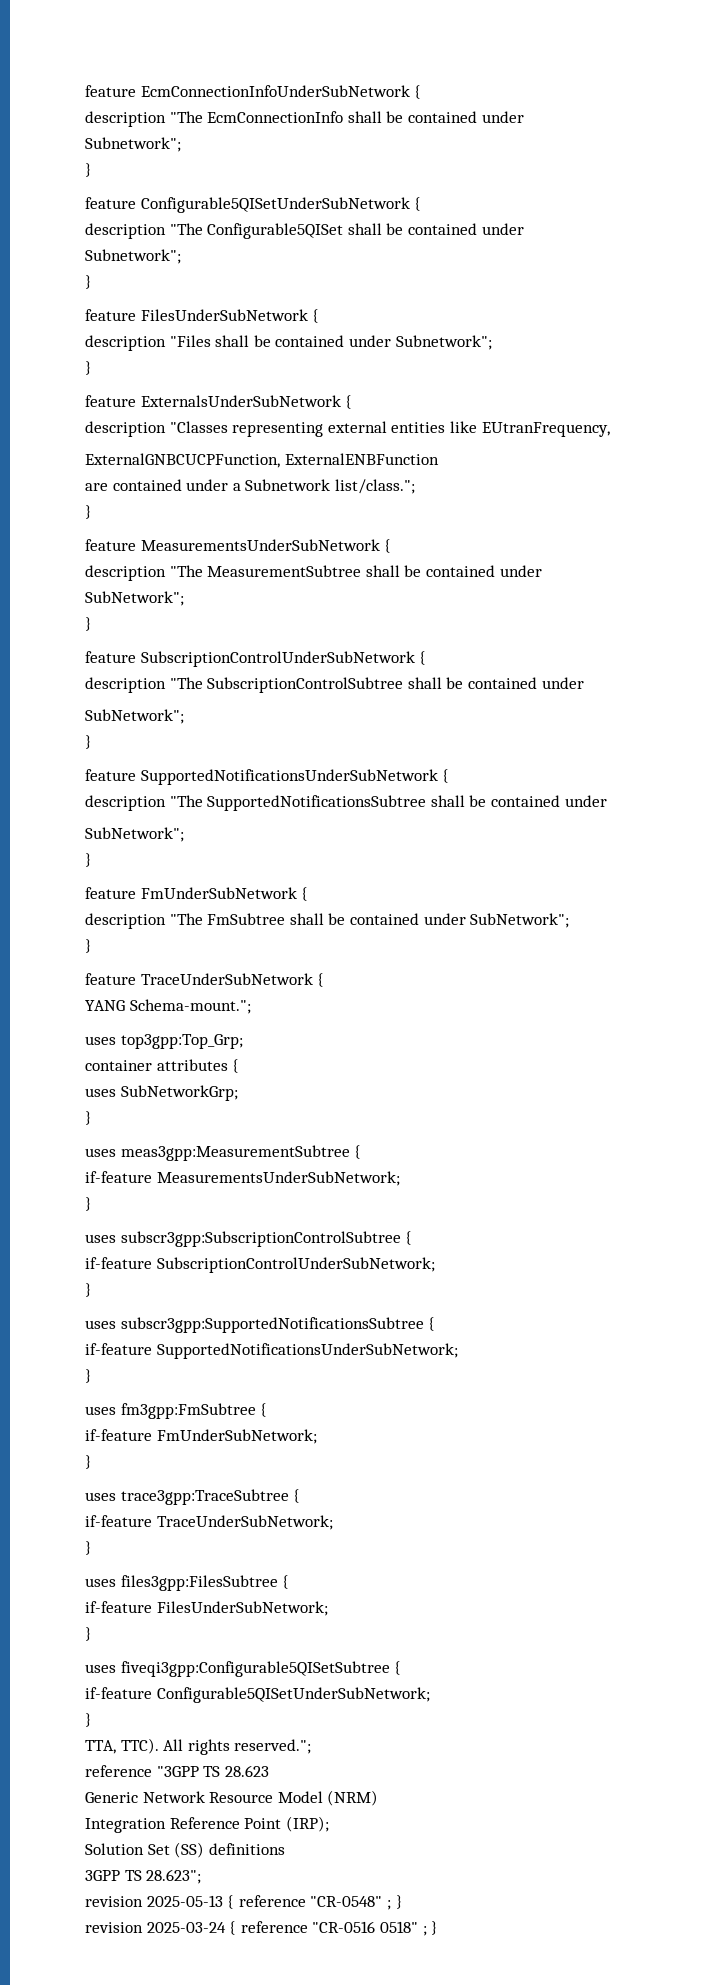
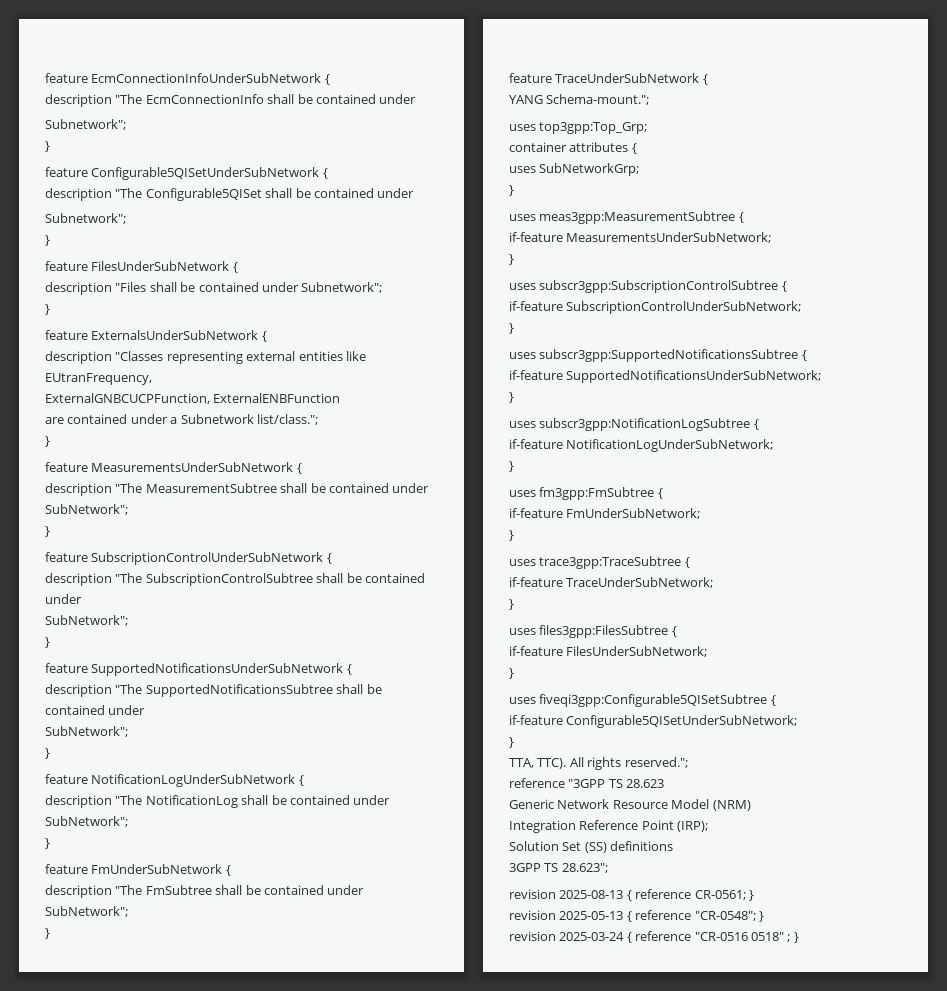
+ feature NotificationLogUnderSubNetwork {
+ description "The NotificationLog shall be contained under SubNetwork";
+ }
+ uses subscr3gpp:NotificationLogSubtree {
+ if-feature NotificationLogUnderSubNetwork;
+ }
+ revision 2025-08-13 { reference CR-0561; }
- revision 2025-05-13 { reference "CR-0548" ; }
+ revision 2025-05-13 { reference "CR-0548"; }

